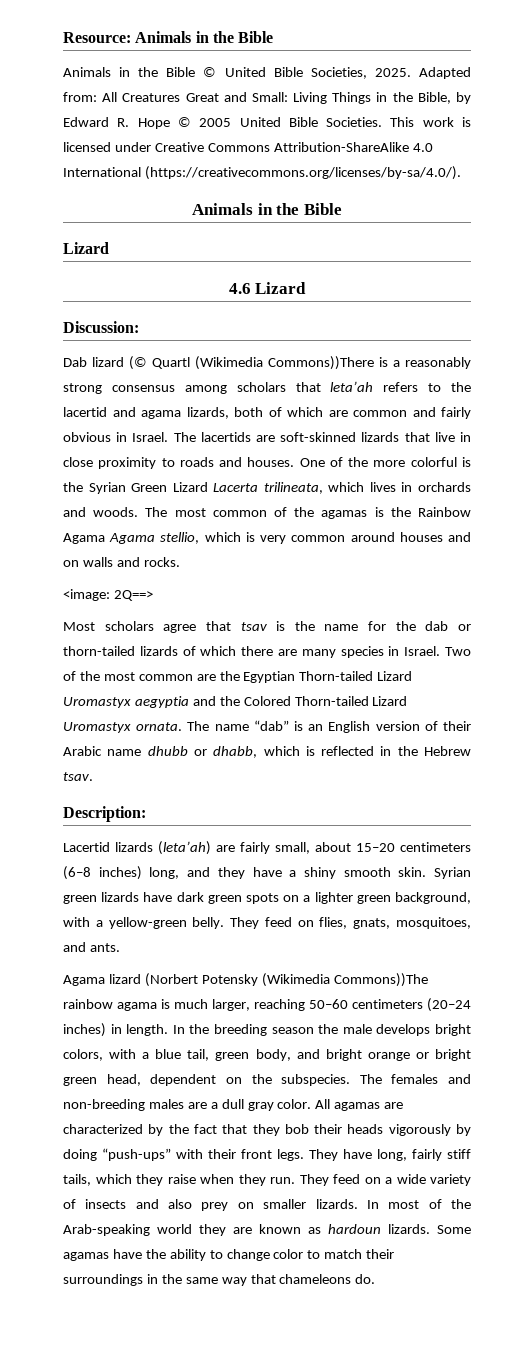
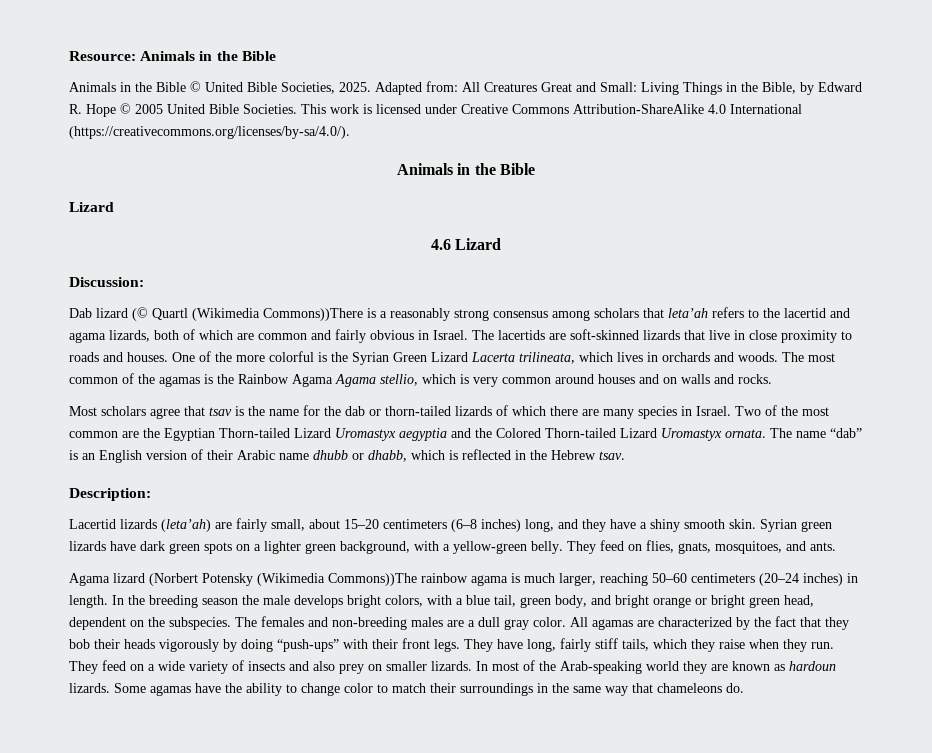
- <image: 2Q==>

